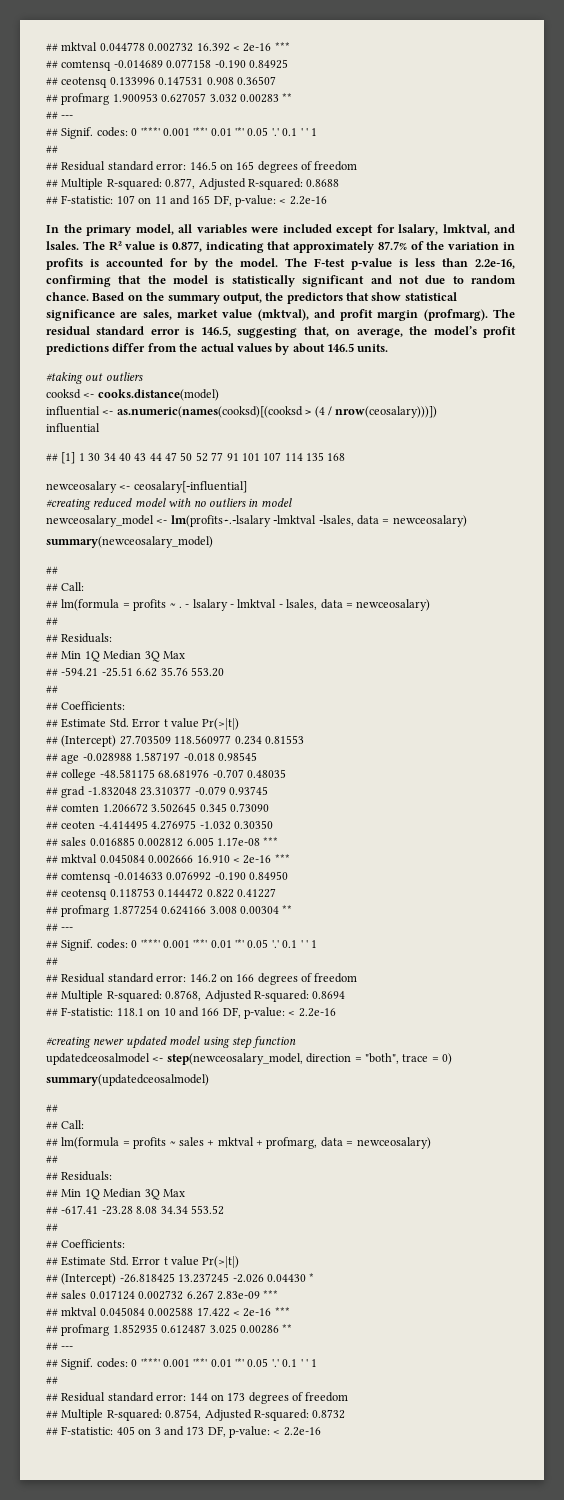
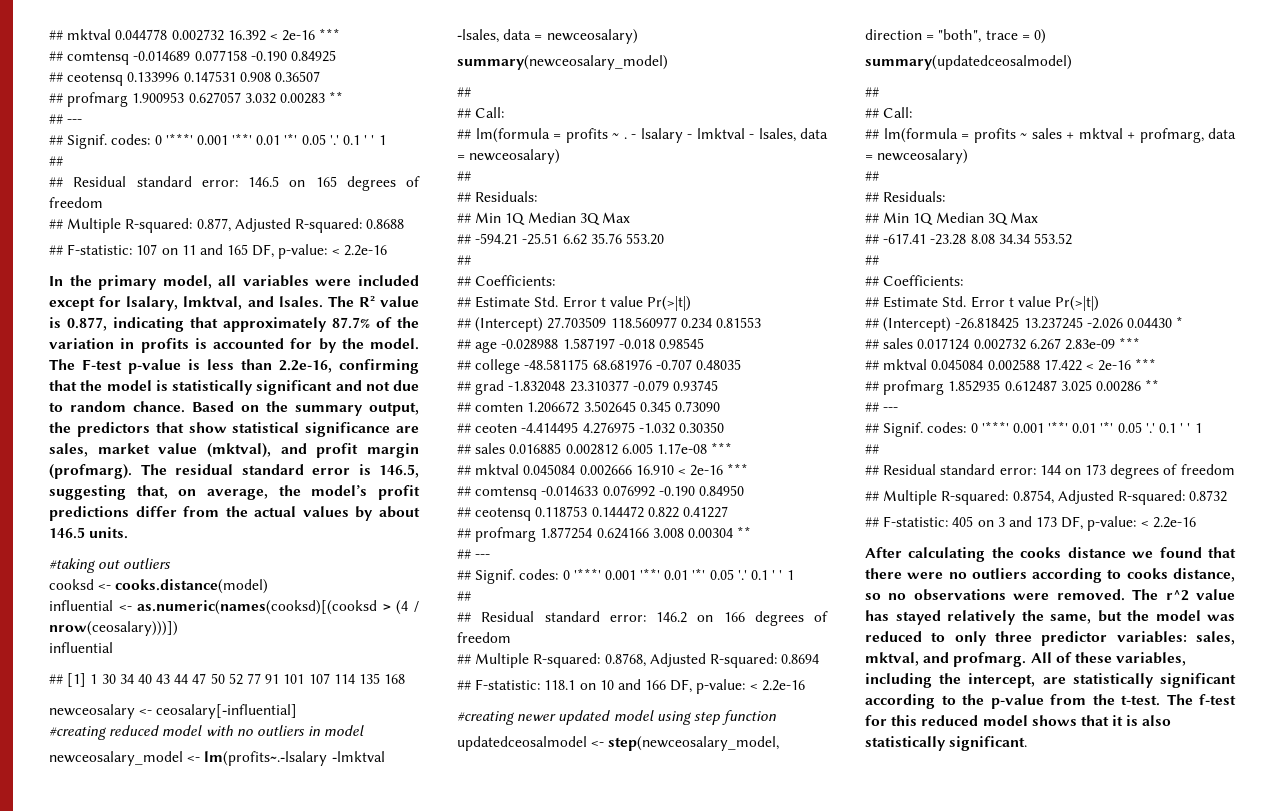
+ After calculating the cooks distance we found that there were no outliers according to cooks distance, so no observations were removed. The r^2 value has stayed relatively the same, but the model was reduced to only three predictor variables: sales, mktval, and profmarg. All of these variables, including the intercept, are statistically significant according to the p-value from the t-test. The f-test for this reduced model shows that it is also statistically significant.

